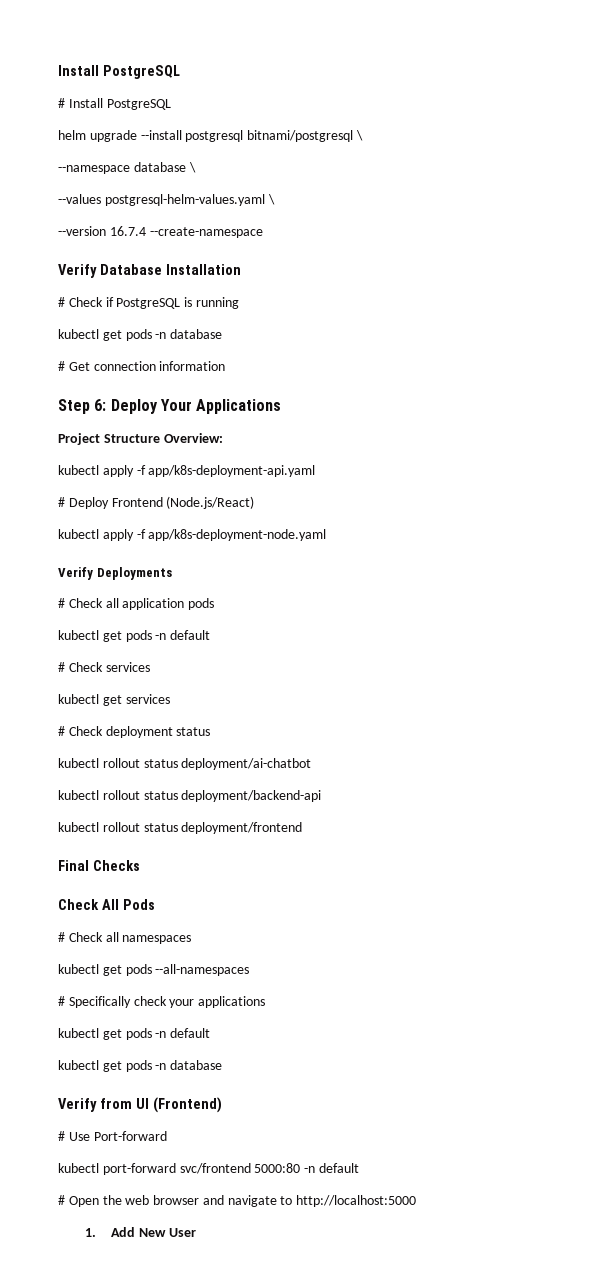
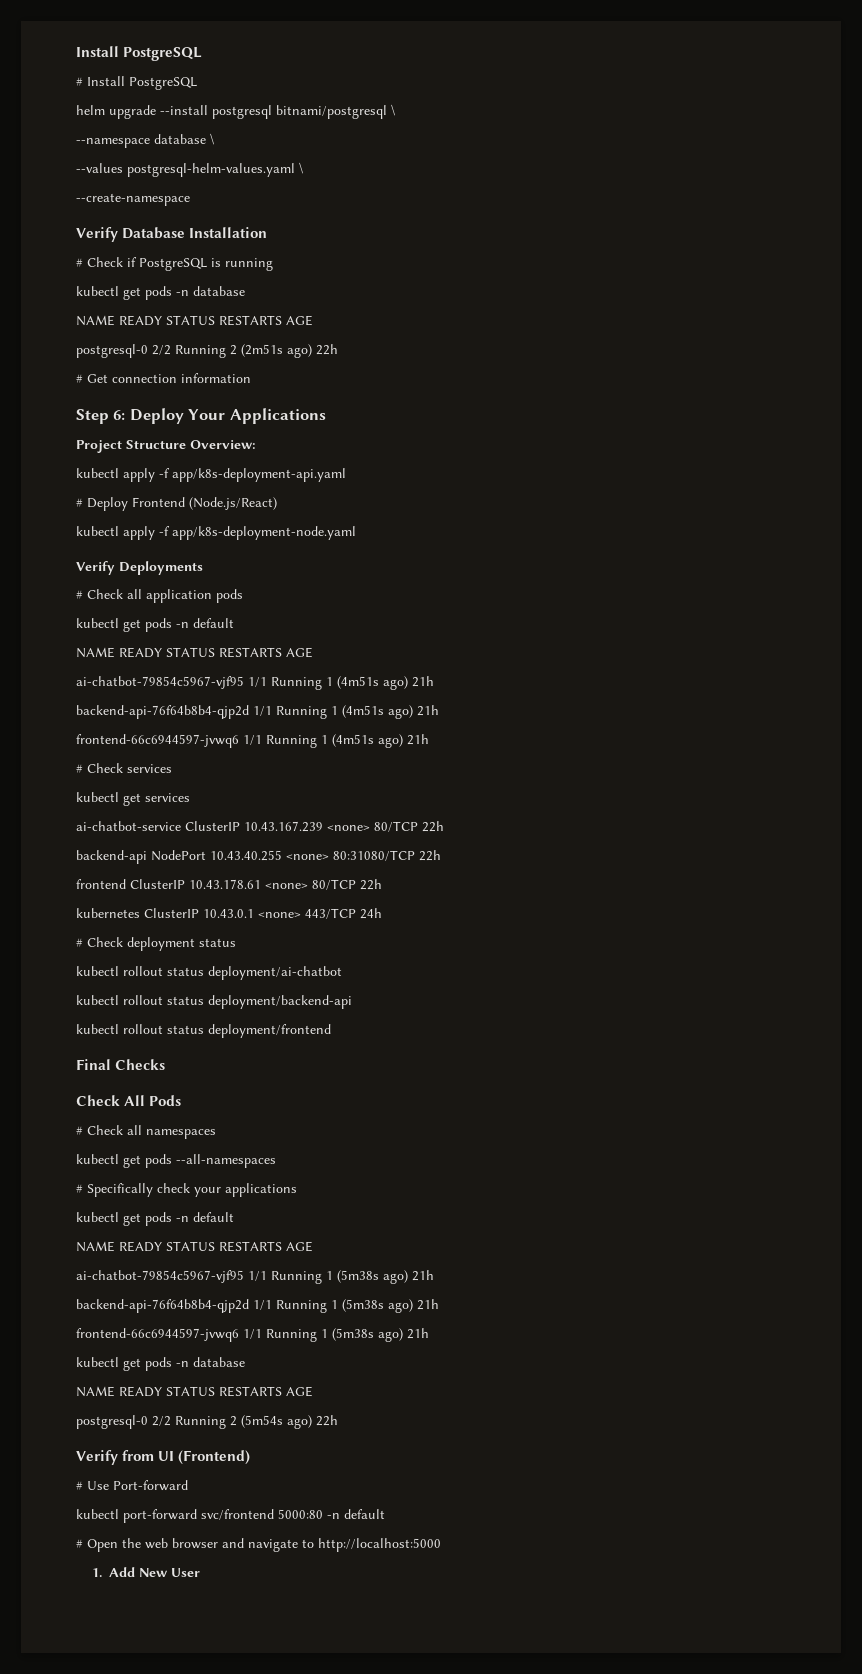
- --version 16.7.4 --create-namespace
+ --create-namespace
  # Check if PostgreSQL is running
  kubectl get pods -n database
+ NAME READY STATUS RESTARTS AGE
+ postgresql-0 2/2 Running 2 (2m51s ago) 22h
  # Check all application pods
  kubectl get pods -n default
+ NAME READY STATUS RESTARTS AGE
+ ai-chatbot-79854c5967-vjf95 1/1 Running 1 (4m51s ago) 21h
+ backend-api-76f64b8b4-qjp2d 1/1 Running 1 (4m51s ago) 21h
+ frontend-66c6944597-jvwq6 1/1 Running 1 (4m51s ago) 21h
+ ai-chatbot-service ClusterIP 10.43.167.239 <none> 80/TCP 22h
+ backend-api NodePort 10.43.40.255 <none> 80:31080/TCP 22h
+ frontend ClusterIP 10.43.178.61 <none> 80/TCP 22h
+ kubernetes ClusterIP 10.43.0.1 <none> 443/TCP 24h
  # Specifically check your applications
  kubectl get pods -n default
+ NAME READY STATUS RESTARTS AGE
+ ai-chatbot-79854c5967-vjf95 1/1 Running 1 (5m38s ago) 21h
+ backend-api-76f64b8b4-qjp2d 1/1 Running 1 (5m38s ago) 21h
+ frontend-66c6944597-jvwq6 1/1 Running 1 (5m38s ago) 21h
  kubectl get pods -n database
+ NAME READY STATUS RESTARTS AGE
+ postgresql-0 2/2 Running 2 (5m54s ago) 22h

